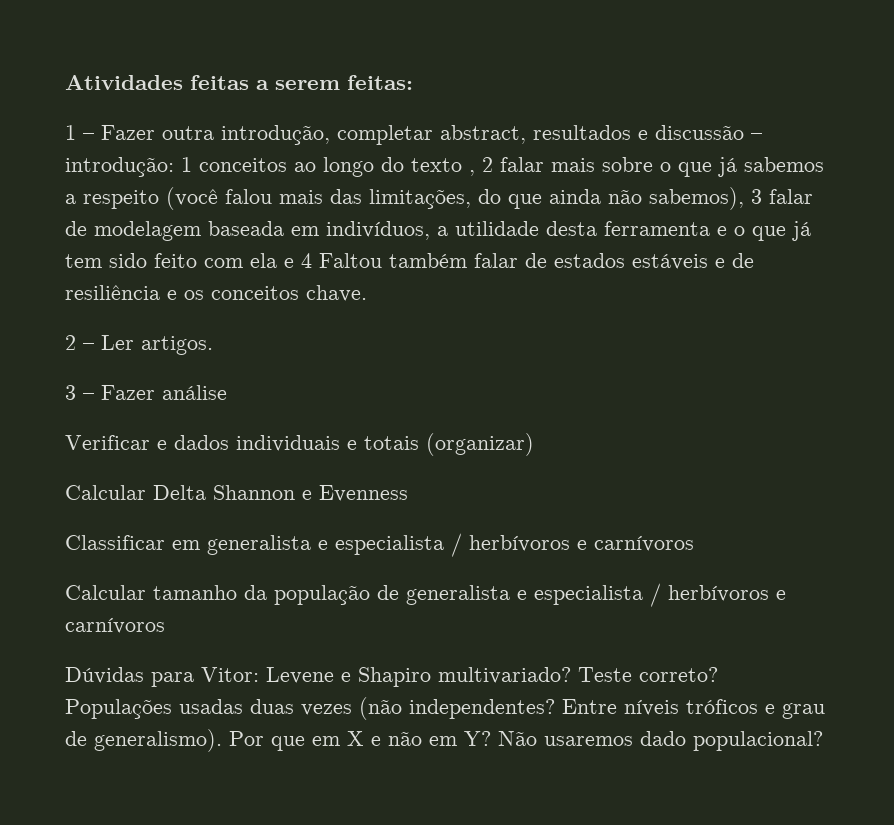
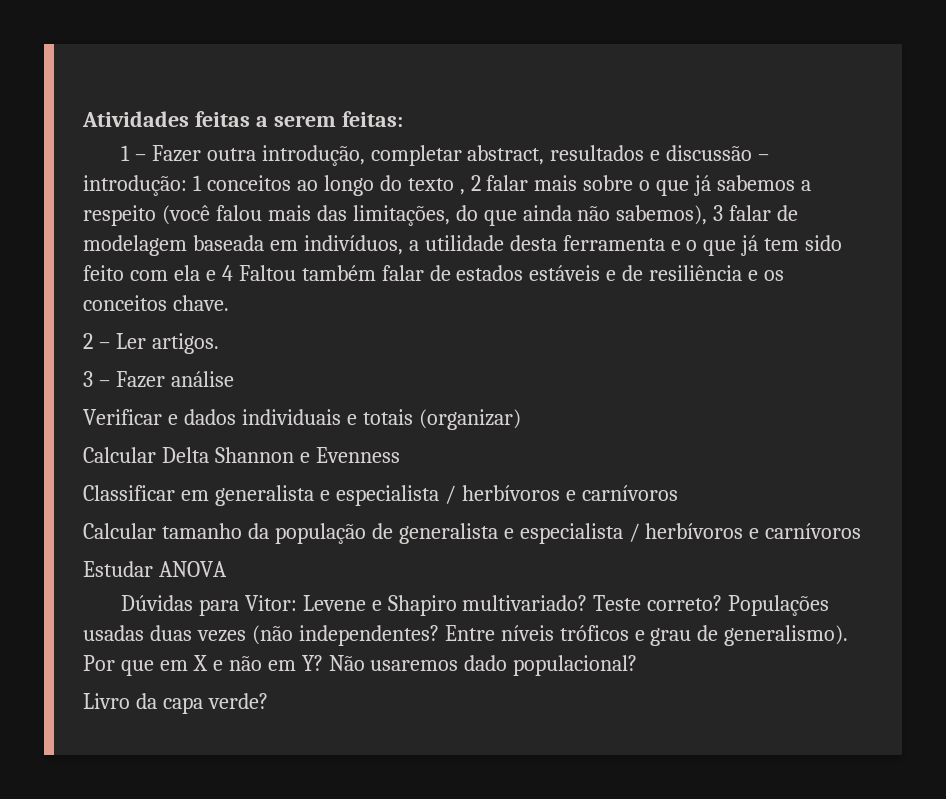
+ Estudar ANOVA
+ Livro da capa verde?

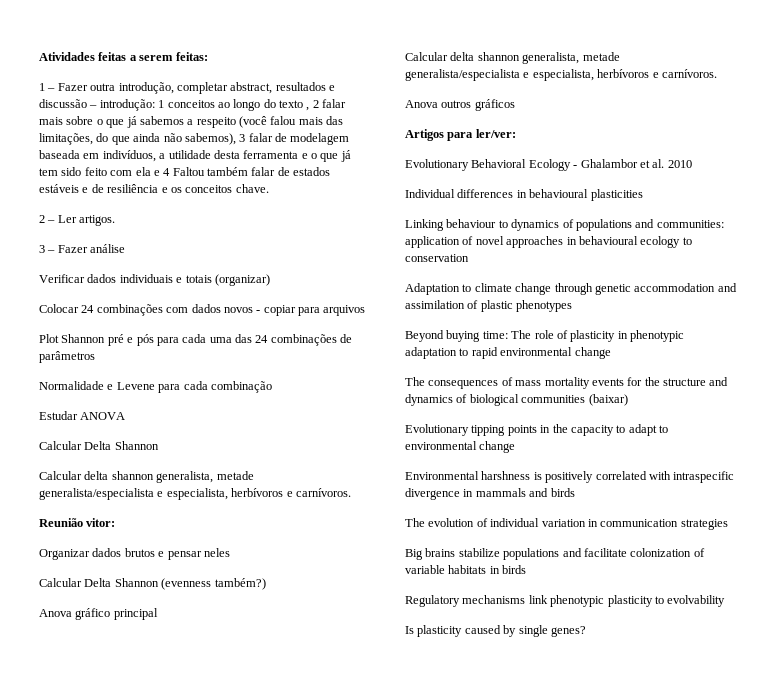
- Verificar e dados individuais e totais (organizar)
+ Verificar dados individuais e totais (organizar)
- Calcular Delta Shannon e Evenness
- Classificar em generalista e especialista / herbívoros e carnívoros
- Calcular tamanho da população de generalista e especialista / herbívoros e carnívoros
+ Colocar 24 combinações com dados novos - copiar para arquivos
+ Plot Shannon pré e pós para cada uma das 24 combinações de parâmetros
+ Normalidade e Levene para cada combinação
  Estudar ANOVA
- Dúvidas para Vitor: Levene e Shapiro multivariado? Teste correto? Populações usadas duas vezes (não independentes? Entre níveis tróficos e grau de generalismo). Por que em X e não em Y? Não usaremos dado populacional?
- Livro da capa verde?
+ Calcular Delta Shannon
+ Calcular delta shannon generalista, metade generalista/especialista e especialista, herbívoros e carnívoros.
+ Reunião vitor:
+ Organizar dados brutos e pensar neles
+ Calcular Delta Shannon (evenness também?)
+ Anova gráfico principal
+ Calcular delta shannon generalista, metade generalista/especialista e especialista, herbívoros e carnívoros.
+ Anova outros gráficos
+ Artigos para ler/ver:
+ Evolutionary Behavioral Ecology - Ghalambor et al. 2010
+ Individual differences in behavioural plasticities
+ Linking behaviour to dynamics of populations and communities: application of novel approaches in behavioural ecology to conservation
+ Adaptation to climate change through genetic accommodation and assimilation of plastic phenotypes
+ Beyond buying time: The role of plasticity in phenotypic adaptation to rapid environmental change
+ The consequences of mass mortality events for the structure and dynamics of biological communities (baixar)
+ Evolutionary tipping points in the capacity to adapt to environmental change
+ Environmental harshness is positively correlated with intraspecific divergence in mammals and birds
+ The evolution of individual variation in communication strategies
+ Big brains stabilize populations and facilitate colonization of variable habitats in birds
+ Regulatory mechanisms link phenotypic plasticity to evolvability
+ Is plasticity caused by single genes?

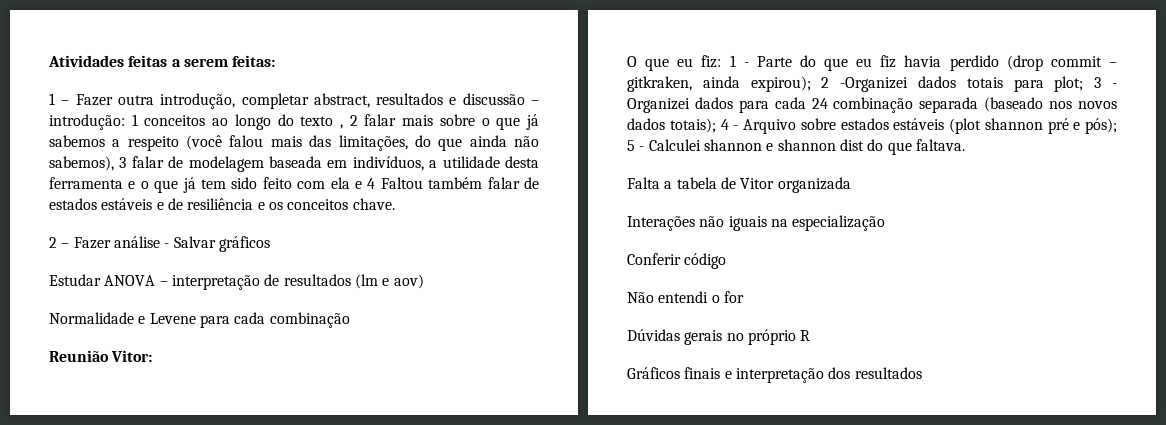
- 2 – Ler artigos.
- 3 – Fazer análise
- Verificar dados individuais e totais (organizar)
- Colocar 24 combinações com dados novos - copiar para arquivos
- Plot Shannon pré e pós para cada uma das 24 combinações de parâmetros
+ 2 – Fazer análise - Salvar gráficos
+ Estudar ANOVA – interpretação de resultados (lm e aov)
- Estudar ANOVA
- Calcular Delta Shannon
- Calcular delta shannon generalista, metade generalista/especialista e especialista, herbívoros e carnívoros.
- Reunião vitor:
- Organizar dados brutos e pensar neles
- Calcular Delta Shannon (evenness também?)
- Anova gráfico principal
- Calcular delta shannon generalista, metade generalista/especialista e especialista, herbívoros e carnívoros.
- Anova outros gráficos
- Artigos para ler/ver:
- Evolutionary Behavioral Ecology - Ghalambor et al. 2010
- Individual differences in behavioural plasticities
- Linking behaviour to dynamics of populations and communities: application of novel approaches in behavioural ecology to conservation
- Adaptation to climate change through genetic accommodation and assimilation of plastic phenotypes
- Beyond buying time: The role of plasticity in phenotypic adaptation to rapid environmental change
- The consequences of mass mortality events for the structure and dynamics of biological communities (baixar)
- Evolutionary tipping points in the capacity to adapt to environmental change
- Environmental harshness is positively correlated with intraspecific divergence in mammals and birds
- The evolution of individual variation in communication strategies
- Big brains stabilize populations and facilitate colonization of variable habitats in birds
- Regulatory mechanisms link phenotypic plasticity to evolvability
- Is plasticity caused by single genes?
+ Reunião Vitor:
+ O que eu fiz: 1 - Parte do que eu fiz havia perdido (drop commit – gitkraken, ainda expirou); 2 -Organizei dados totais para plot; 3 - Organizei dados para cada 24 combinação separada (baseado nos novos dados totais); 4 - Arquivo sobre estados estáveis (plot shannon pré e pós); 5 - Calculei shannon e shannon dist do que faltava.
+ Falta a tabela de Vitor organizada
+ Interações não iguais na especialização
+ Conferir código
+ Não entendi o for
+ Dúvidas gerais no próprio R
+ Gráficos finais e interpretação dos resultados

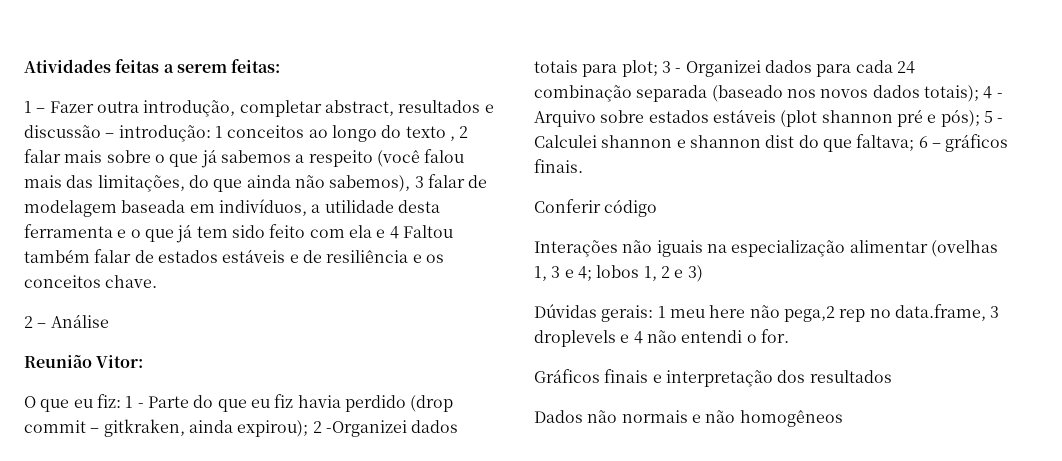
- 2 – Fazer análise - Salvar gráficos
- Estudar ANOVA – interpretação de resultados (lm e aov)
- Normalidade e Levene para cada combinação
+ 2 – Análise
- O que eu fiz: 1 - Parte do que eu fiz havia perdido (drop commit – gitkraken, ainda expirou); 2 -Organizei dados totais para plot; 3 - Organizei dados para cada 24 combinação separada (baseado nos novos dados totais); 4 - Arquivo sobre estados estáveis (plot shannon pré e pós); 5 - Calculei shannon e shannon dist do que faltava.
- Falta a tabela de Vitor organizada
+ O que eu fiz: 1 - Parte do que eu fiz havia perdido (drop commit – gitkraken, ainda expirou); 2 -Organizei dados totais para plot; 3 - Organizei dados para cada 24 combinação separada (baseado nos novos dados totais); 4 - Arquivo sobre estados estáveis (plot shannon pré e pós); 5 - Calculei shannon e shannon dist do que faltava; 6 – gráficos finais.
+ Conferir código
- Interações não iguais na especialização
- Conferir código
- Não entendi o for
- Dúvidas gerais no próprio R
+ Interações não iguais na especialização alimentar (ovelhas 1, 3 e 4; lobos 1, 2 e 3)
+ Dúvidas gerais: 1 meu here não pega,2 rep no data.frame, 3 droplevels e 4 não entendi o for.
+ Dados não normais e não homogêneos

